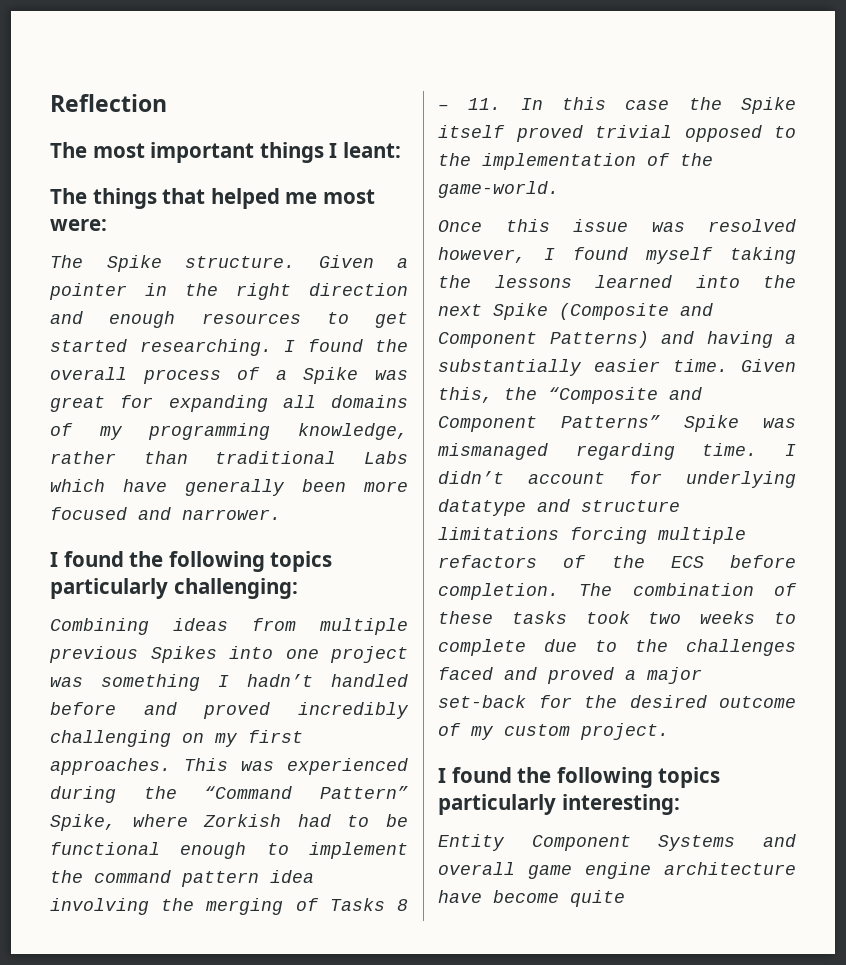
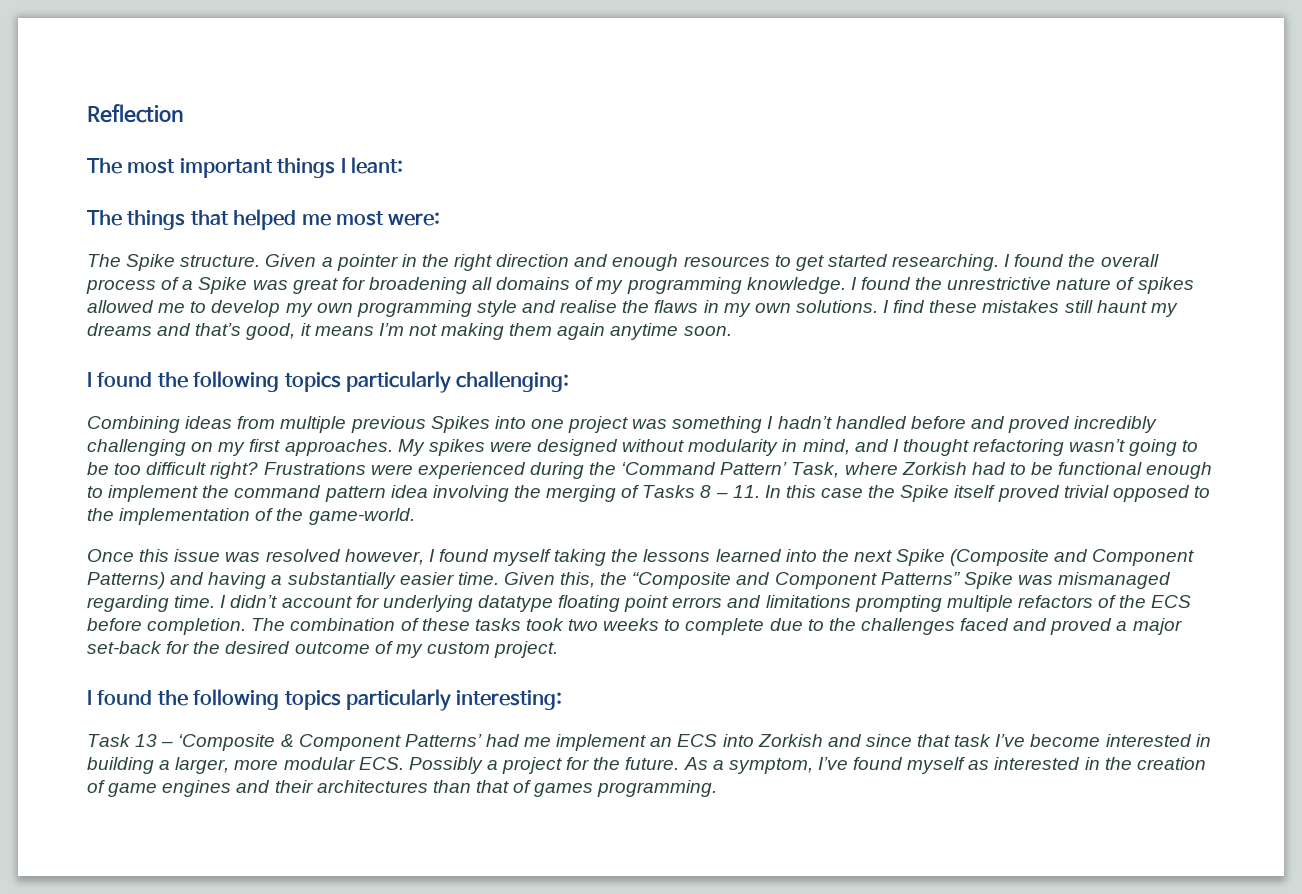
- I found the overall process of a Spike was great for expanding all domains of my programming knowledge, rather than traditional Labs which have generally been more focused and narrower.
+ I found the overall process of a Spike was great for broadening all domains of my programming knowledge. I found the unrestrictive nature of spikes allowed me to develop my own programming style and realise the flaws in my own solutions. I find these mistakes still haunt my dreams and that’s good, it means I’m not making them again anytime soon.
- This was experienced during the “Command Pattern” Spike, where Zorkish had to be functional enough to implement the command pattern idea involving the merging of Tasks 8 – 11. In this case the Spike itself proved trivial opposed to the implementation of the game-world.
+ My spikes were designed without modularity in mind, and I thought refactoring wasn’t going to be too difficult right? Frustrations were experienced during the ‘Command Pattern’ Task, where Zorkish had to be functional enough to implement the command pattern idea involving the merging of Tasks 8 – 11. In this case the Spike itself proved trivial opposed to the implementation of the game-world.
- I didn’t account for underlying datatype and structure limitations forcing multiple refactors of the ECS before completion.
+ I didn’t account for underlying datatype floating point errors and limitations prompting multiple refactors of the ECS before completion.
- Entity Component Systems and overall game engine architecture have become quite
+ Task 13 – ‘Composite & Component Patterns’ had me implement an ECS into Zorkish and since that task I’ve become interested in building a larger, more modular ECS. Possibly a project for the future. As a symptom, I’ve found myself as interested in the creation of game engines and their architectures than that of games programming.

